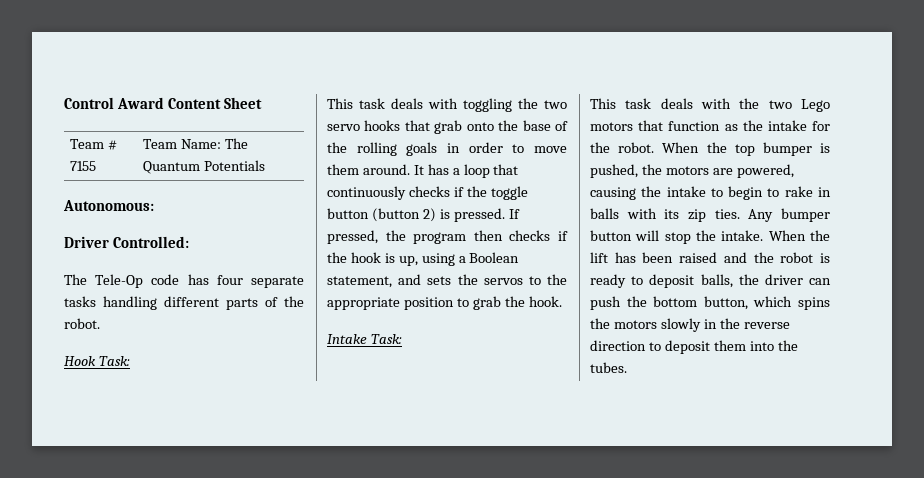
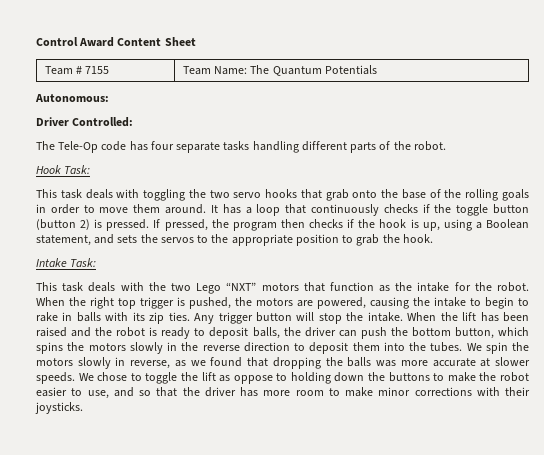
- This task deals with the two Lego motors that function as the intake for the robot.
+ This task deals with the two Lego “NXT” motors that function as the intake for the robot.
- When the top bumper is pushed, the motors are powered, causing the intake to begin to rake in balls with its zip ties.
+ When the right top trigger is pushed, the motors are powered, causing the intake to begin to rake in balls with its zip ties.
- Any bumper button will stop the intake.
+ Any trigger button will stop the intake.
+ We spin the motors slowly in reverse, as we found that dropping the balls was more accurate at slower speeds. We chose to toggle the lift as oppose to holding down the buttons to make the robot easier to use, and so that the driver has more room to make minor corrections with their joysticks.

